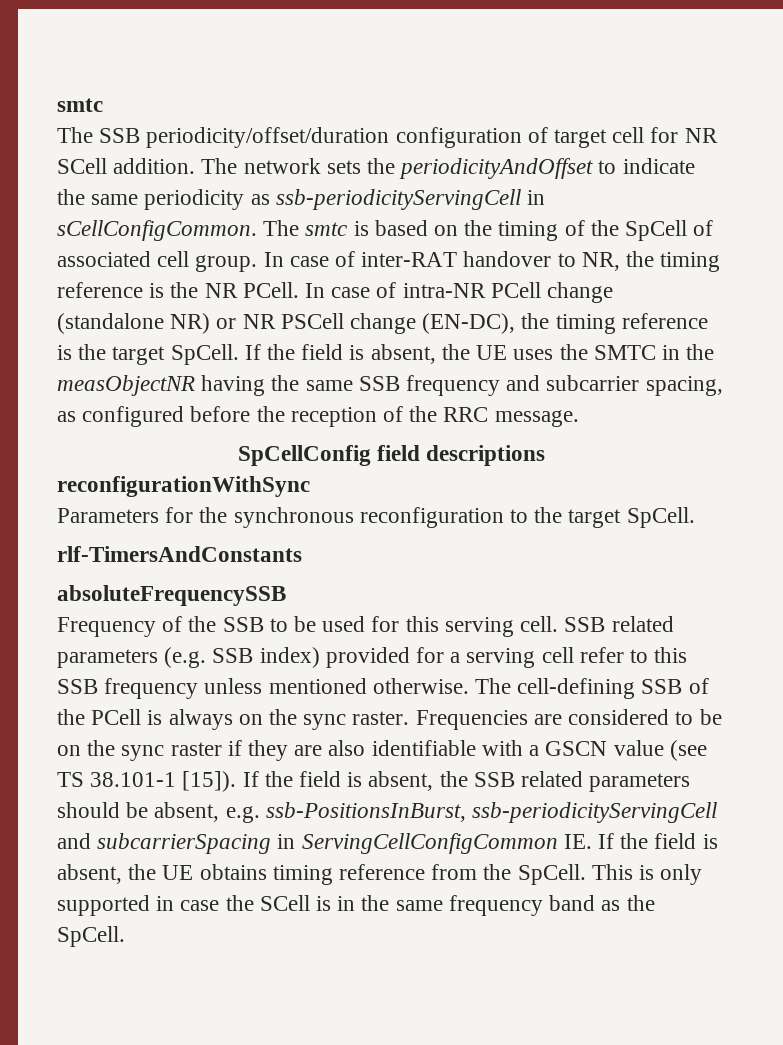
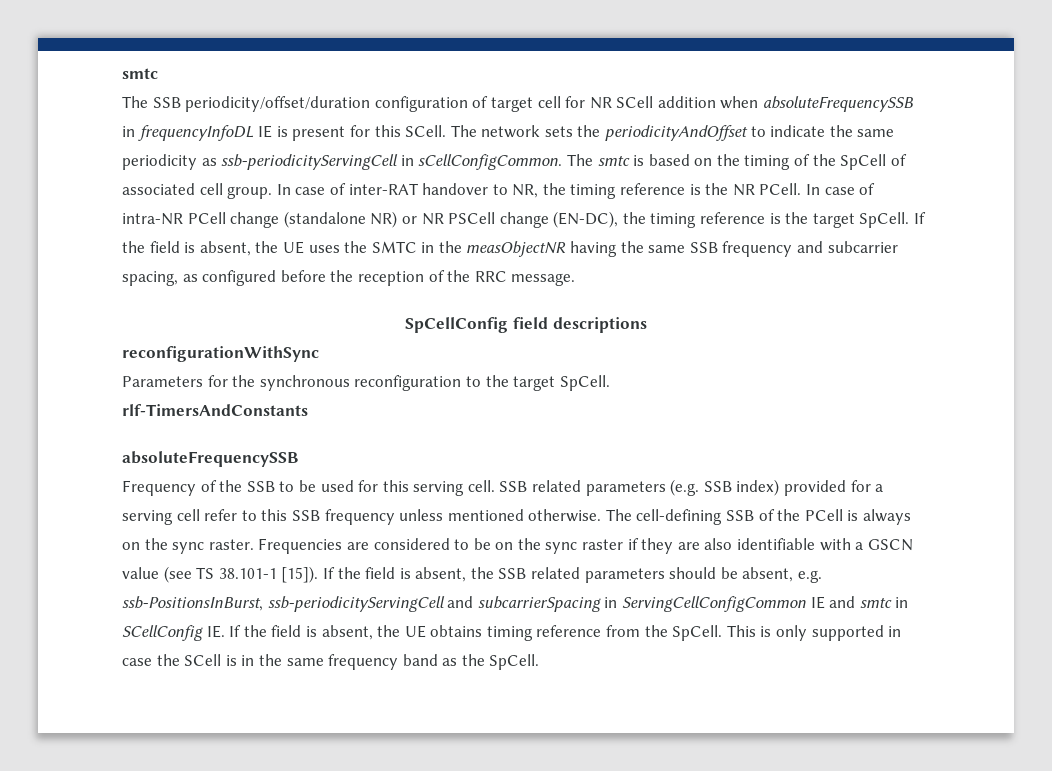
- The SSB periodicity/offset/duration configuration of target cell for NR SCell addition.
+ The SSB periodicity/offset/duration configuration of target cell for NR SCell addition when absoluteFrequencySSB in frequencyInfoDL IE is present for this SCell.
- If the field is absent, the SSB related parameters should be absent, e.g. ssb-PositionsInBurst, ssb-periodicityServingCell and subcarrierSpacing in ServingCellConfigCommon IE. If the field is absent, the UE obtains timing reference from the SpCell.
+ If the field is absent, the SSB related parameters should be absent, e.g. ssb-PositionsInBurst, ssb-periodicityServingCell and subcarrierSpacing in ServingCellConfigCommon IE and smtc in SCellConfig IE. If the field is absent, the UE obtains timing reference from the SpCell.

